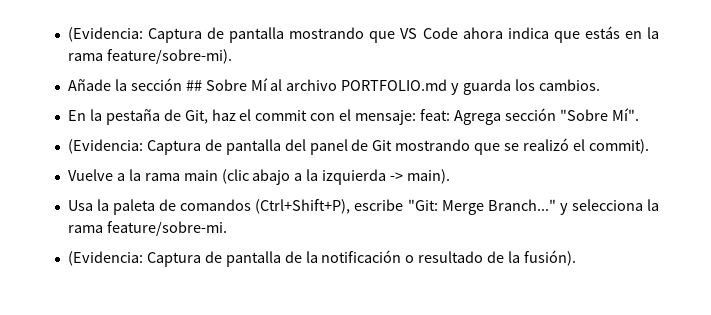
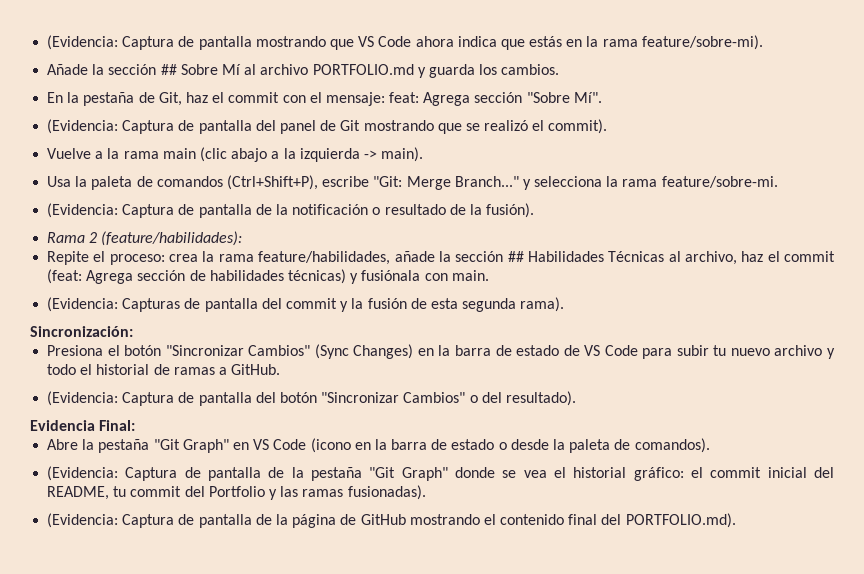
+ Rama 2 (feature/habilidades):
+ Repite el proceso: crea la rama feature/habilidades, añade la sección ## Habilidades Técnicas al archivo, haz el commit (feat: Agrega sección de habilidades técnicas) y fusiónala con main.
+ (Evidencia: Capturas de pantalla del commit y la fusión de esta segunda rama).
+ Sincronización:
+ Presiona el botón "Sincronizar Cambios" (Sync Changes) en la barra de estado de VS Code para subir tu nuevo archivo y todo el historial de ramas a GitHub.
+ (Evidencia: Captura de pantalla del botón "Sincronizar Cambios" o del resultado).
+ Evidencia Final:
+ Abre la pestaña "Git Graph" en VS Code (icono en la barra de estado o desde la paleta de comandos).
+ (Evidencia: Captura de pantalla de la pestaña "Git Graph" donde se vea el historial gráfico: el commit inicial del README, tu commit del Portfolio y las ramas fusionadas).
+ (Evidencia: Captura de pantalla de la página de GitHub mostrando el contenido final del PORTFOLIO.md).

